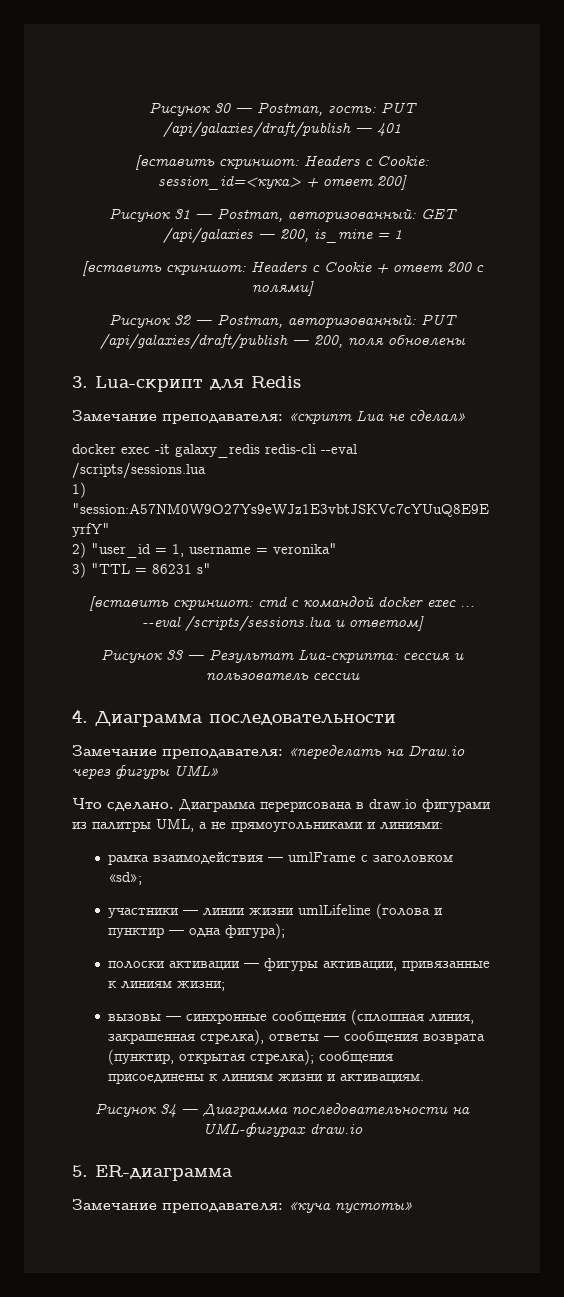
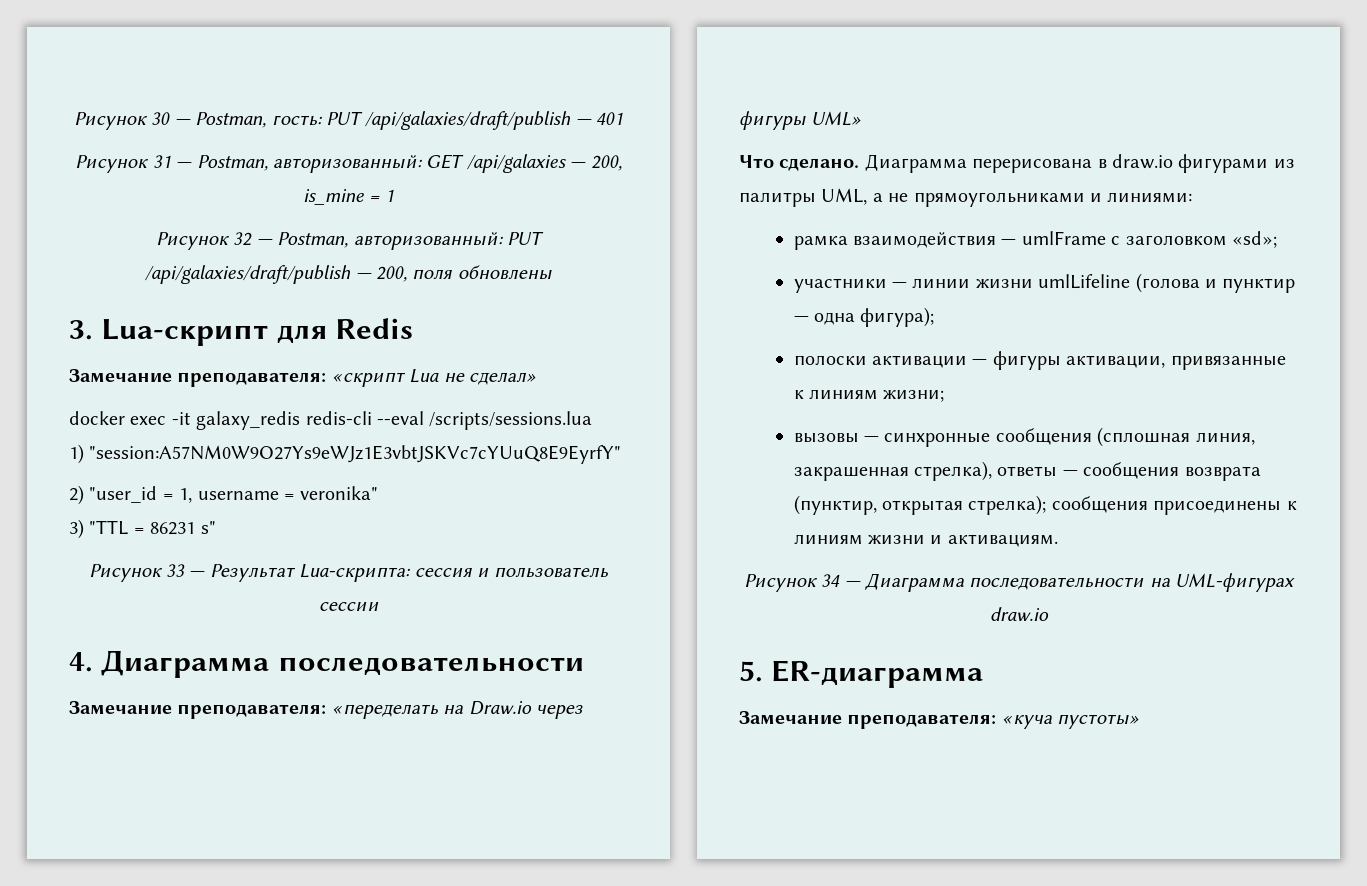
- [вставить скриншот: Headers с Cookie: session_id=<кука> + ответ 200]
- [вставить скриншот: Headers с Cookie + ответ 200 с полями]
- [вставить скриншот: cmd с командой docker exec … --eval /scripts/sessions.lua и ответом]

